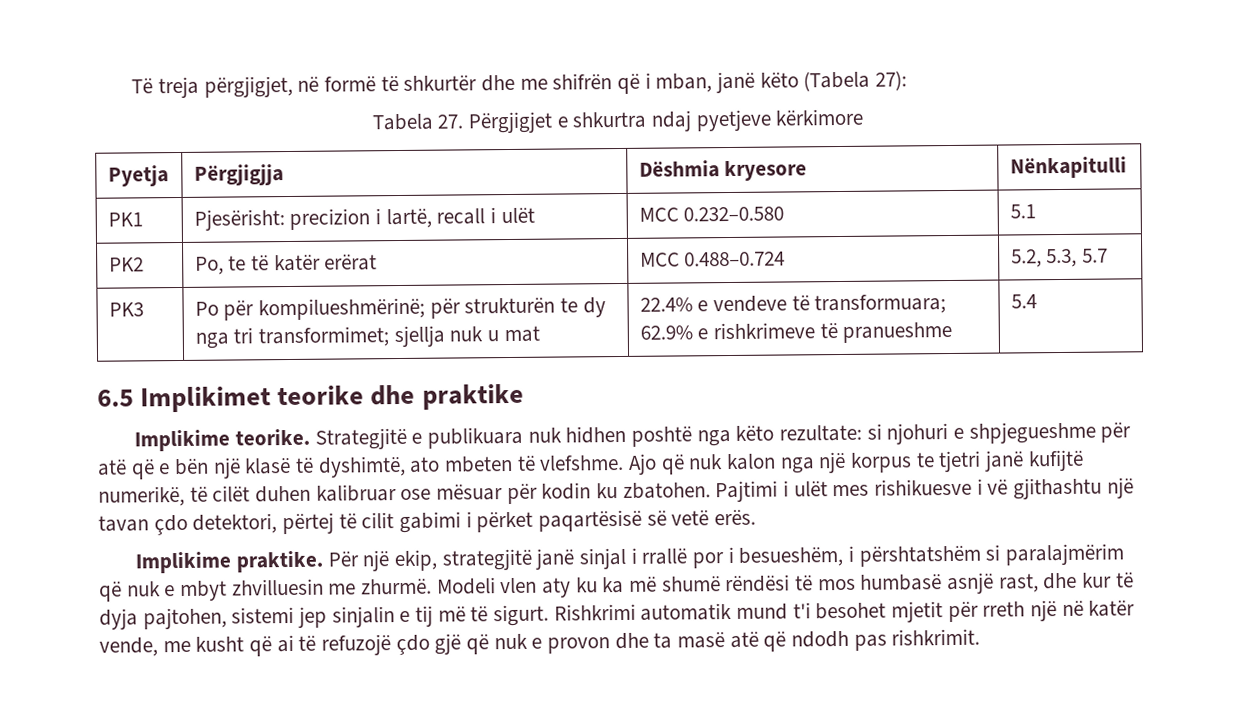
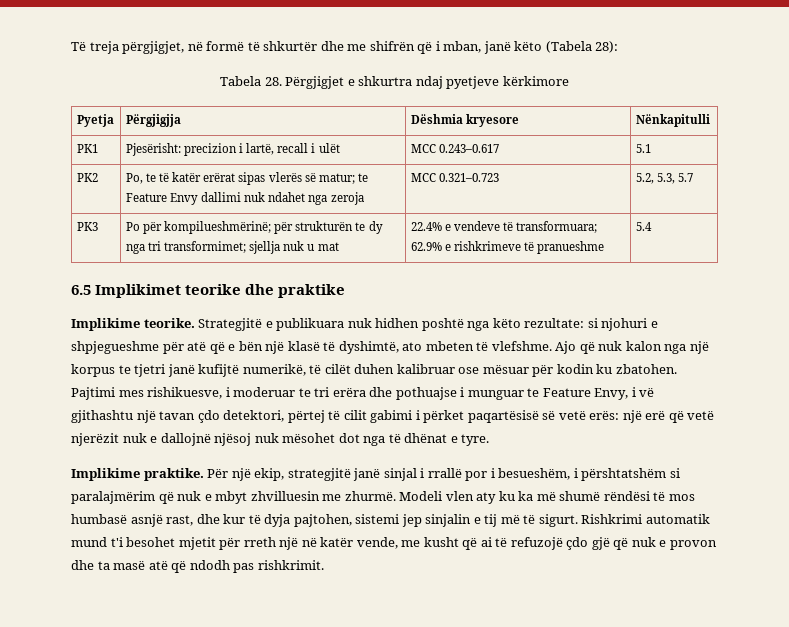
- Të treja përgjigjet, në formë të shkurtër dhe me shifrën që i mban, janë këto (Tabela 27):
+ Të treja përgjigjet, në formë të shkurtër dhe me shifrën që i mban, janë këto (Tabela 28):
- Tabela 27. Përgjigjet e shkurtra ndaj pyetjeve kërkimore
+ Tabela 28. Përgjigjet e shkurtra ndaj pyetjeve kërkimore
- PK1 | Pjesërisht: precizion i lartë, recall i ulët | MCC 0.232–0.580 | 5.1
+ PK1 | Pjesërisht: precizion i lartë, recall i ulët | MCC 0.243–0.617 | 5.1
- PK2 | Po, te të katër erërat | MCC 0.488–0.724 | 5.2, 5.3, 5.7
+ PK2 | Po, te të katër erërat sipas vlerës së matur; te Feature Envy dallimi nuk ndahet nga zeroja | MCC 0.321–0.723 | 5.2, 5.3, 5.7
- Pajtimi i ulët mes rishikuesve i vë gjithashtu një tavan çdo detektori, përtej të cilit gabimi i përket paqartësisë së vetë erës.
+ Pajtimi mes rishikuesve, i moderuar te tri erëra dhe pothuajse i munguar te Feature Envy, i vë gjithashtu një tavan çdo detektori, përtej të cilit gabimi i përket paqartësisë së vetë erës: një erë që vetë njerëzit nuk e dallojnë njësoj nuk mësohet dot nga të dhënat e tyre.

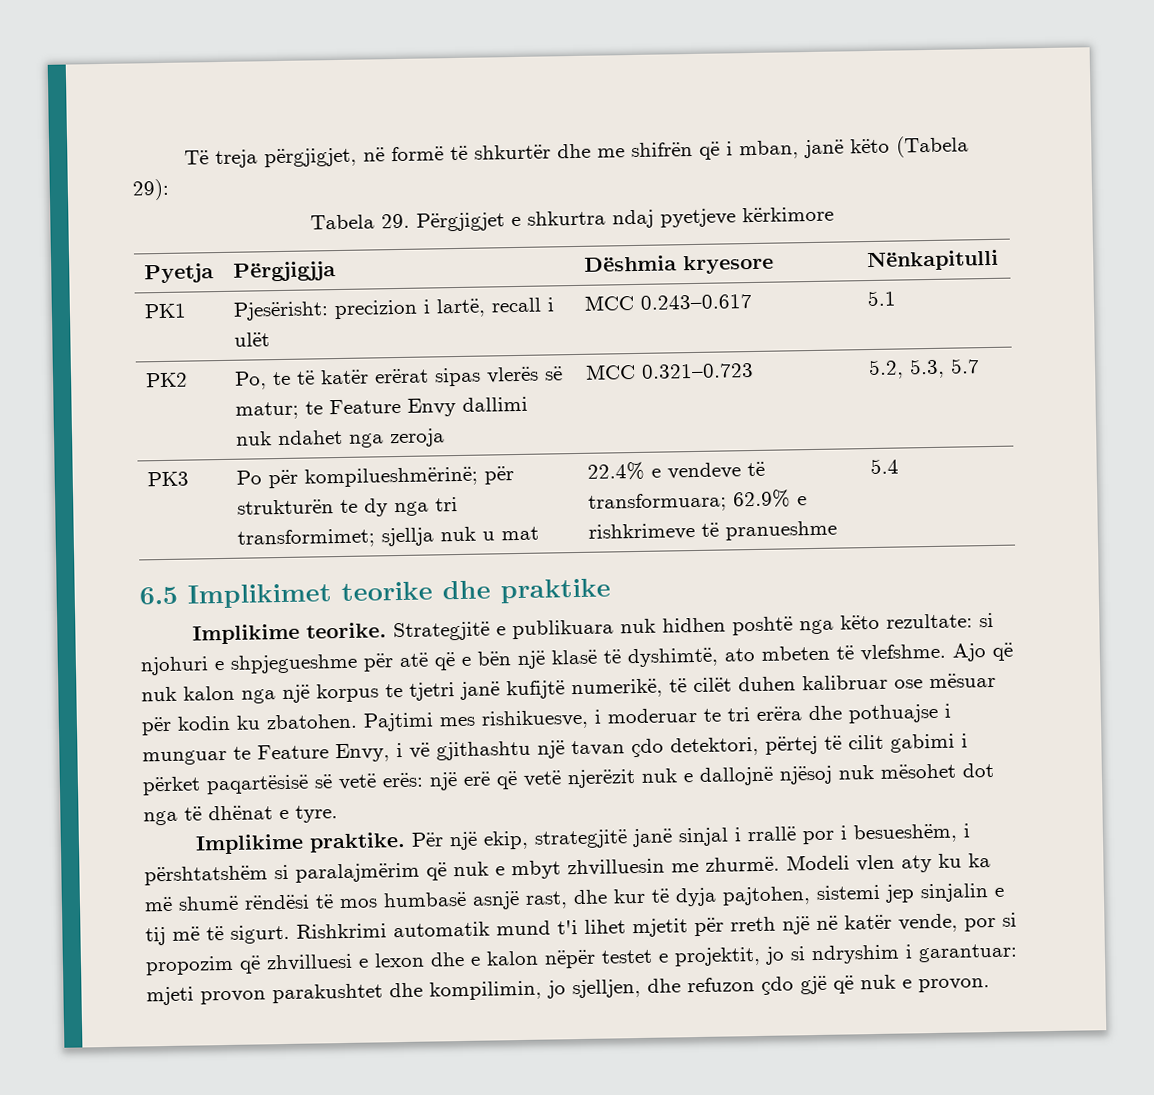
- Të treja përgjigjet, në formë të shkurtër dhe me shifrën që i mban, janë këto (Tabela 28):
+ Të treja përgjigjet, në formë të shkurtër dhe me shifrën që i mban, janë këto (Tabela 29):
- Tabela 28. Përgjigjet e shkurtra ndaj pyetjeve kërkimore
+ Tabela 29. Përgjigjet e shkurtra ndaj pyetjeve kërkimore
- Rishkrimi automatik mund t'i besohet mjetit për rreth një në katër vende, me kusht që ai të refuzojë çdo gjë që nuk e provon dhe ta masë atë që ndodh pas rishkrimit.
+ Rishkrimi automatik mund t'i lihet mjetit për rreth një në katër vende, por si propozim që zhvilluesi e lexon dhe e kalon nëpër testet e projektit, jo si ndryshim i garantuar: mjeti provon parakushtet dhe kompilimin, jo sjelljen, dhe refuzon çdo gjë që nuk e provon.

